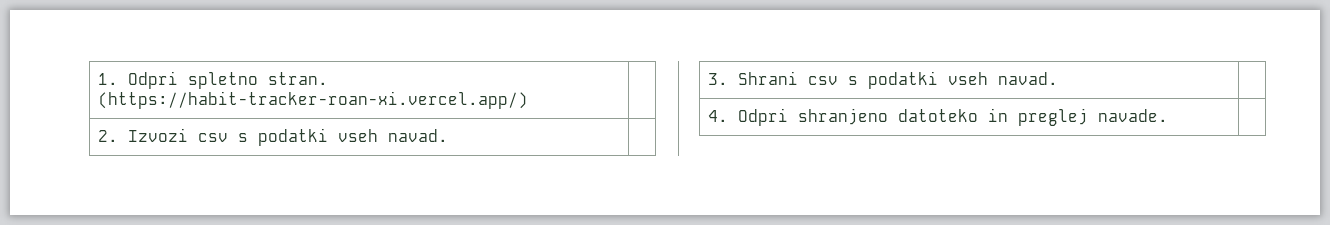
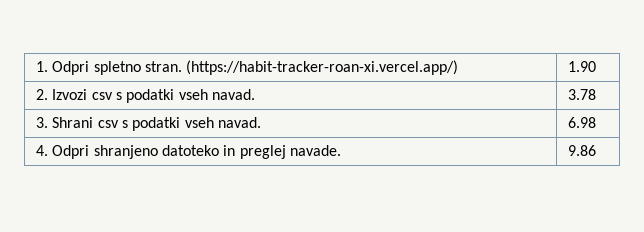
- 1. Odpri spletno stran. (https://habit-tracker-roan-xi.vercel.app/) |
+ 1. Odpri spletno stran. (https://habit-tracker-roan-xi.vercel.app/) | 1.90
- 2. Izvozi csv s podatki vseh navad. |
+ 2. Izvozi csv s podatki vseh navad. | 3.78
- 3. Shrani csv s podatki vseh navad. |
+ 3. Shrani csv s podatki vseh navad. | 6.98
- 4. Odpri shranjeno datoteko in preglej navade. |
+ 4. Odpri shranjeno datoteko in preglej navade. | 9.86

